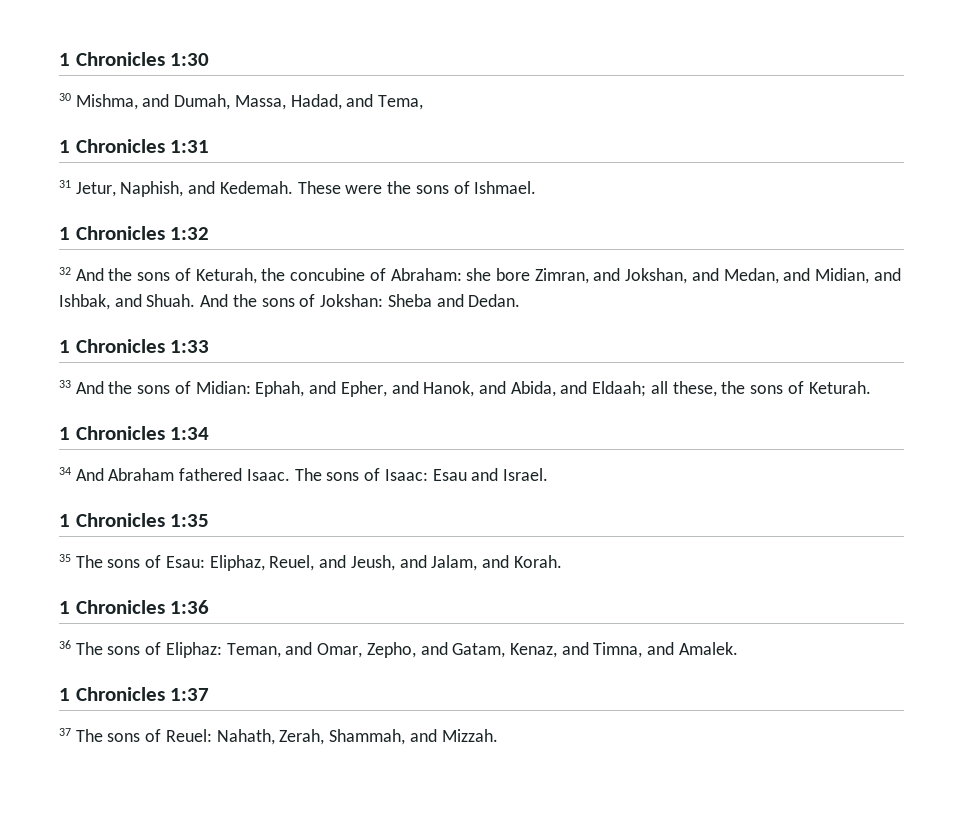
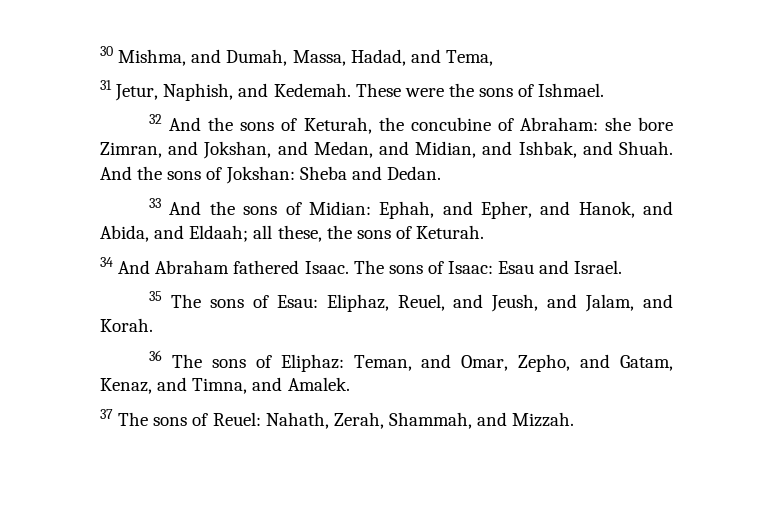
- 1 Chronicles 1:30
- 1 Chronicles 1:31
- 1 Chronicles 1:32
- 1 Chronicles 1:33
- 1 Chronicles 1:34
- 1 Chronicles 1:35
- 1 Chronicles 1:36
- 1 Chronicles 1:37

